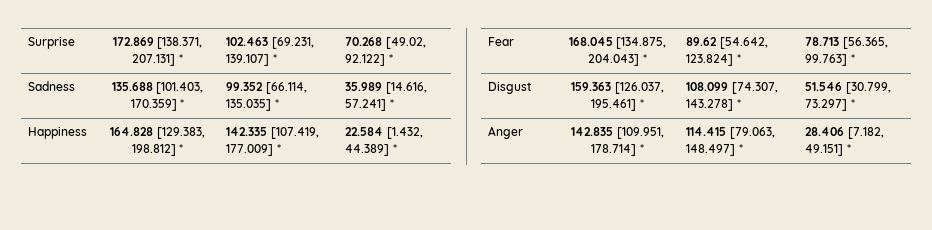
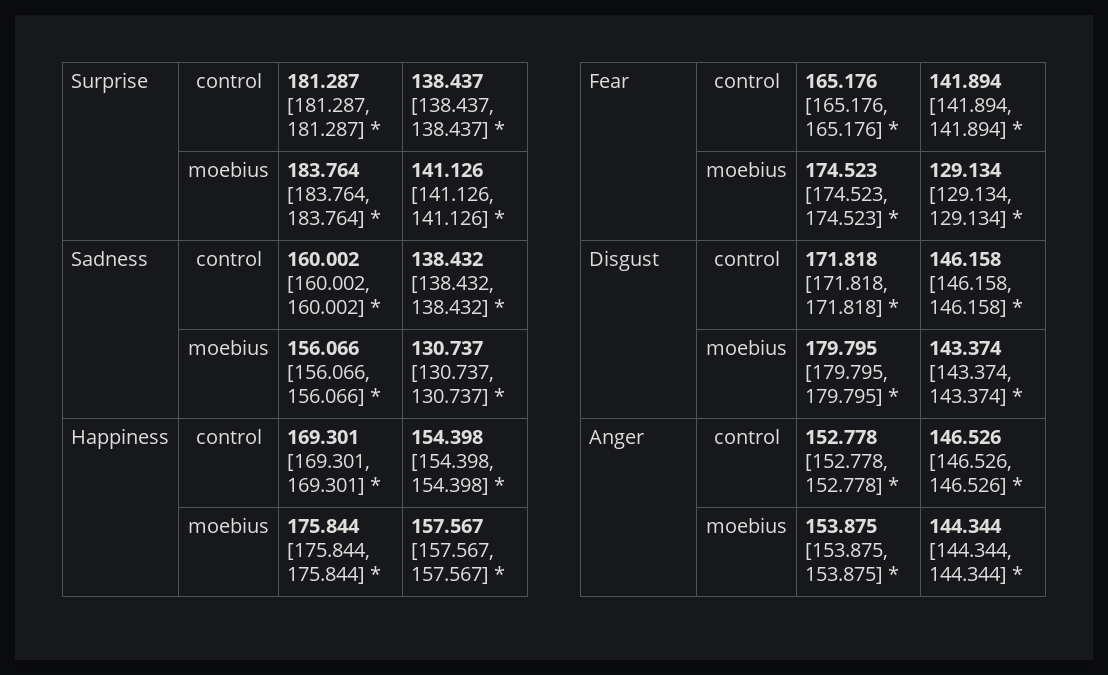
- Surprise | 172.869 [138.371, 207.131] * | 102.463 [69.231, 139.107] * | 70.268 [49.02, 92.122] *
- Sadness | 135.688 [101.403, 170.359] * | 99.352 [66.114, 135.035] * | 35.989 [14.616, 57.241] *
- Happiness | 164.828 [129.383, 198.812] * | 142.335 [107.419, 177.009] * | 22.584 [1.432, 44.389] *
- Fear | 168.045 [134.875, 204.043] * | 89.62 [54.642, 123.824] * | 78.713 [56.365, 99.763] *
- Disgust | 159.363 [126.037, 195.461] * | 108.099 [74.307, 143.278] * | 51.546 [30.799, 73.297] *
- Anger | 142.835 [109.951, 178.714] * | 114.415 [79.063, 148.497] * | 28.406 [7.182, 49.151] *
+ Surprise | control | 181.287 [181.287, 181.287] * | 138.437 [138.437, 138.437] *
+ | moebius | 183.764 [183.764, 183.764] * | 141.126 [141.126, 141.126] *
+ Sadness | control | 160.002 [160.002, 160.002] * | 138.432 [138.432, 138.432] *
+ | moebius | 156.066 [156.066, 156.066] * | 130.737 [130.737, 130.737] *
+ Happiness | control | 169.301 [169.301, 169.301] * | 154.398 [154.398, 154.398] *
+ | moebius | 175.844 [175.844, 175.844] * | 157.567 [157.567, 157.567] *
+ Fear | control | 165.176 [165.176, 165.176] * | 141.894 [141.894, 141.894] *
+ | moebius | 174.523 [174.523, 174.523] * | 129.134 [129.134, 129.134] *
+ Disgust | control | 171.818 [171.818, 171.818] * | 146.158 [146.158, 146.158] *
+ | moebius | 179.795 [179.795, 179.795] * | 143.374 [143.374, 143.374] *
+ Anger | control | 152.778 [152.778, 152.778] * | 146.526 [146.526, 146.526] *
+ | moebius | 153.875 [153.875, 153.875] * | 144.344 [144.344, 144.344] *

